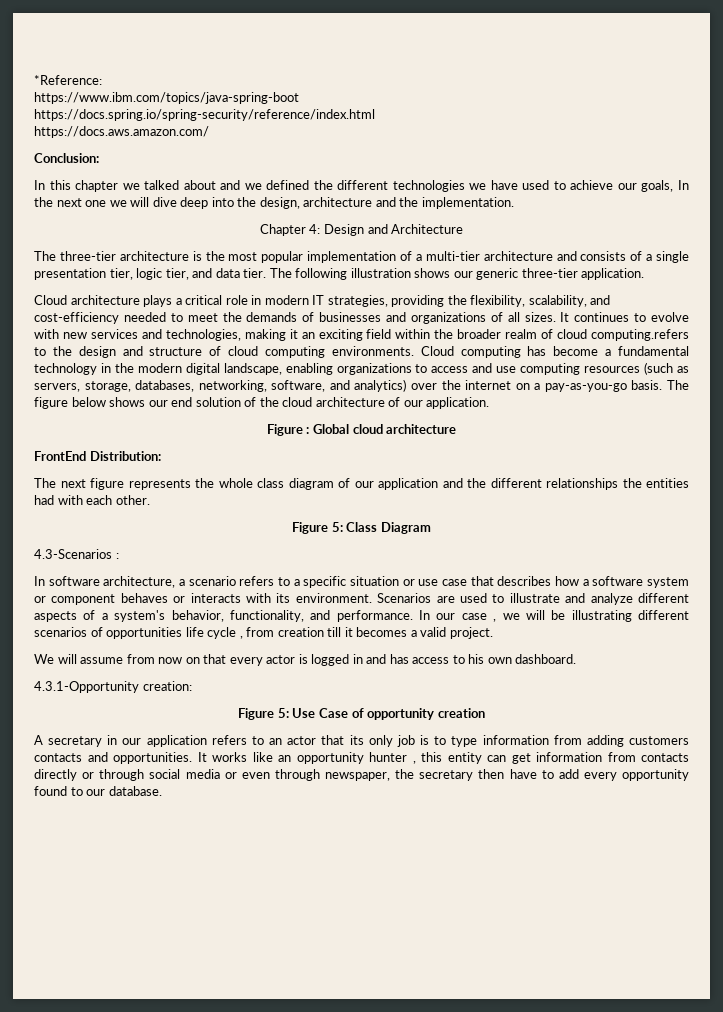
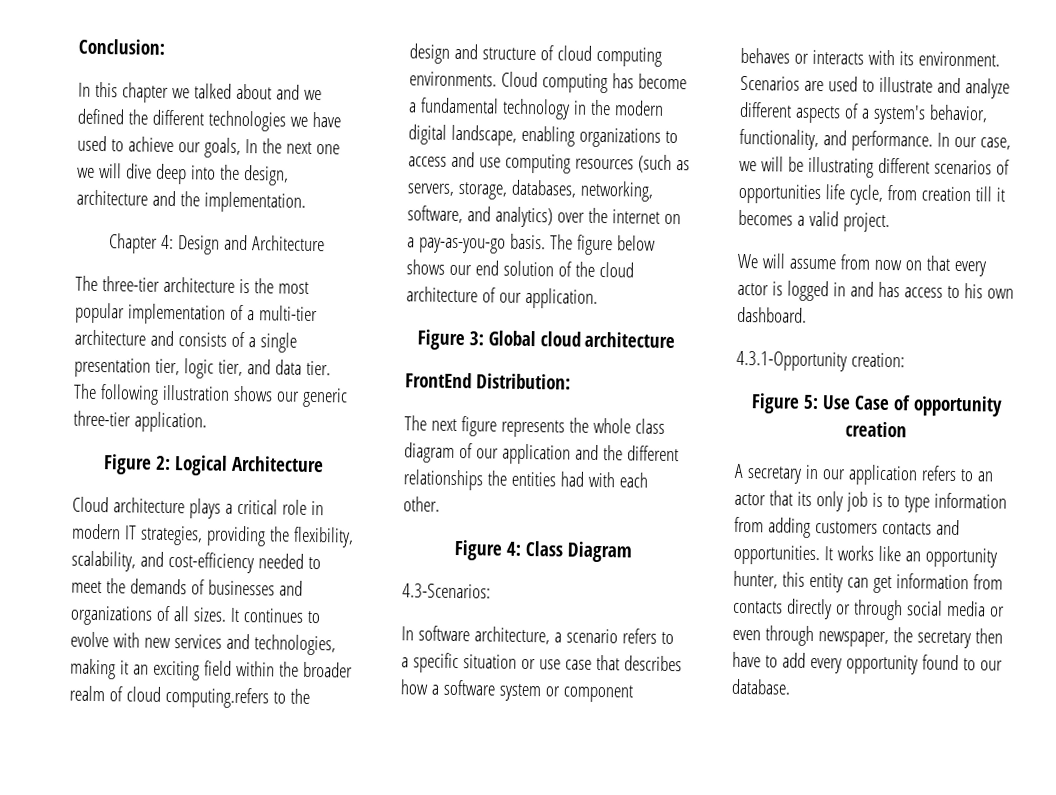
- *Reference:
- https://www.ibm.com/topics/java-spring-boot
- https://docs.spring.io/spring-security/reference/index.html
- https://docs.aws.amazon.com/
+ Figure 2: Logical Architecture
- Figure : Global cloud architecture
+ Figure 3: Global cloud architecture
- Figure 5: Class Diagram
+ Figure 4: Class Diagram
- 4.3-Scenarios :
+ 4.3-Scenarios:
- In our case , we will be illustrating different scenarios of opportunities life cycle , from creation till it becomes a valid project.
+ In our case, we will be illustrating different scenarios of opportunities life cycle, from creation till it becomes a valid project.
- It works like an opportunity hunter , this entity can get information from contacts directly or through social media or even through newspaper, the secretary then have to add every opportunity found to our database.
+ It works like an opportunity hunter, this entity can get information from contacts directly or through social media or even through newspaper, the secretary then have to add every opportunity found to our database.

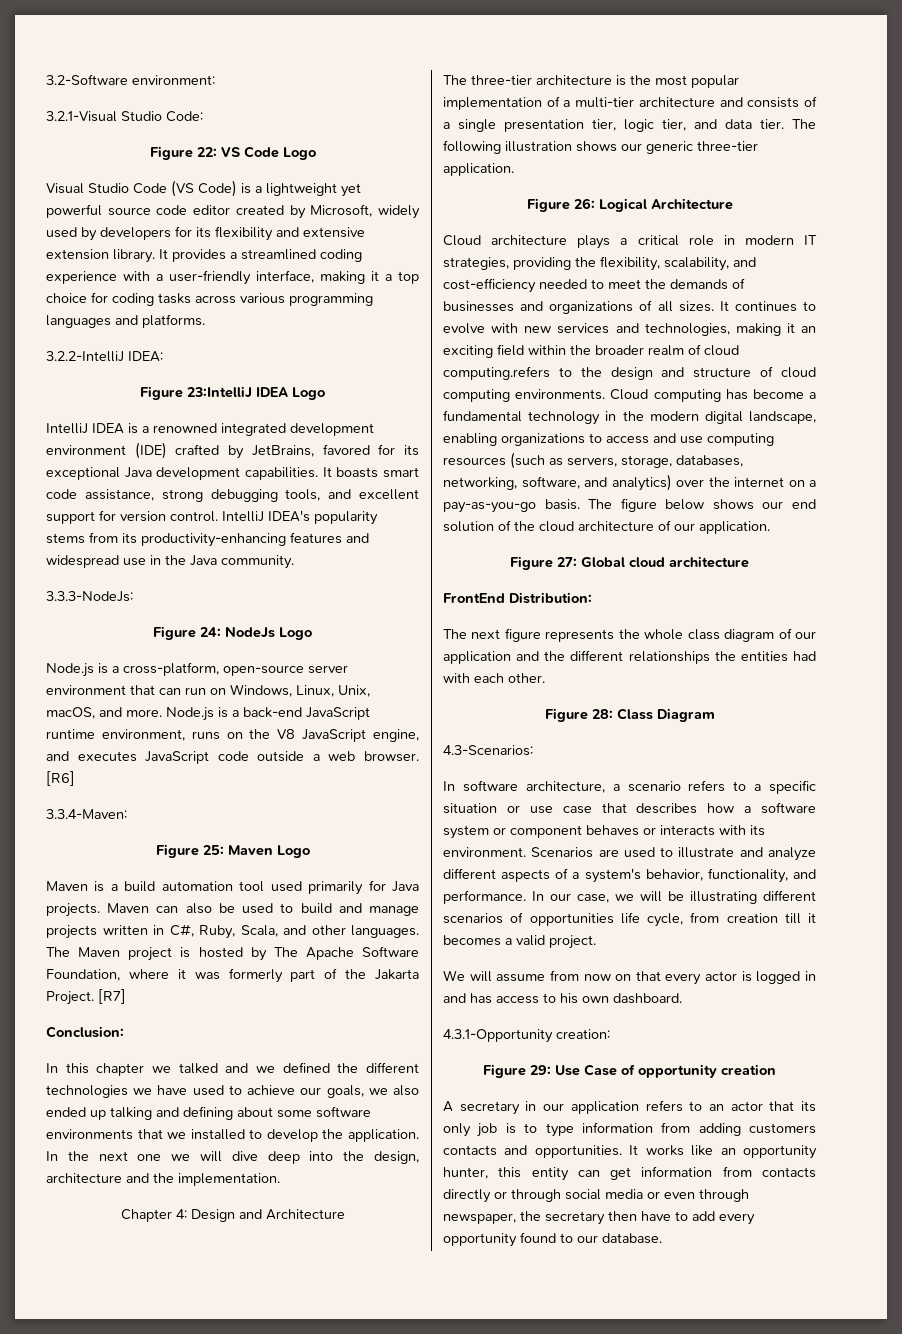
+ 3.2-Software environment:
+ 3.2.1-Visual Studio Code:
+ Figure 22: VS Code Logo
+ Visual Studio Code (VS Code) is a lightweight yet powerful source code editor created by Microsoft, widely used by developers for its flexibility and extensive extension library. It provides a streamlined coding experience with a user-friendly interface, making it a top choice for coding tasks across various programming languages and platforms.
+ 3.2.2-IntelliJ IDEA:
+ Figure 23:IntelliJ IDEA Logo
+ IntelliJ IDEA is a renowned integrated development environment (IDE) crafted by JetBrains, favored for its exceptional Java development capabilities. It boasts smart code assistance, strong debugging tools, and excellent support for version control. IntelliJ IDEA's popularity stems from its productivity-enhancing features and widespread use in the Java community.
+ 3.3.3-NodeJs:
+ Figure 24: NodeJs Logo
+ Node.js is a cross-platform, open-source server environment that can run on Windows, Linux, Unix, macOS, and more. Node.js is a back-end JavaScript runtime environment, runs on the V8 JavaScript engine, and executes JavaScript code outside a web browser. [R6]
+ 3.3.4-Maven:
+ Figure 25: Maven Logo
+ Maven is a build automation tool used primarily for Java projects. Maven can also be used to build and manage projects written in C#, Ruby, Scala, and other languages. The Maven project is hosted by The Apache Software Foundation, where it was formerly part of the Jakarta Project. [R7]
- In this chapter we talked about and we defined the different technologies we have used to achieve our goals, In the next one we will dive deep into the design, architecture and the implementation.
+ In this chapter we talked and we defined the different technologies we have used to achieve our goals, we also ended up talking and defining about some software environments that we installed to develop the application. In the next one we will dive deep into the design, architecture and the implementation.
- Figure 2: Logical Architecture
+ Figure 26: Logical Architecture
- Figure 3: Global cloud architecture
+ Figure 27: Global cloud architecture
- Figure 4: Class Diagram
+ Figure 28: Class Diagram
- Figure 5: Use Case of opportunity creation
+ Figure 29: Use Case of opportunity creation

